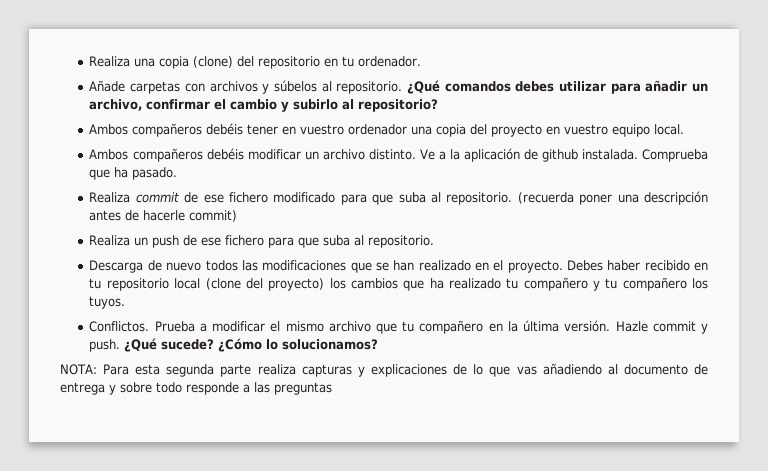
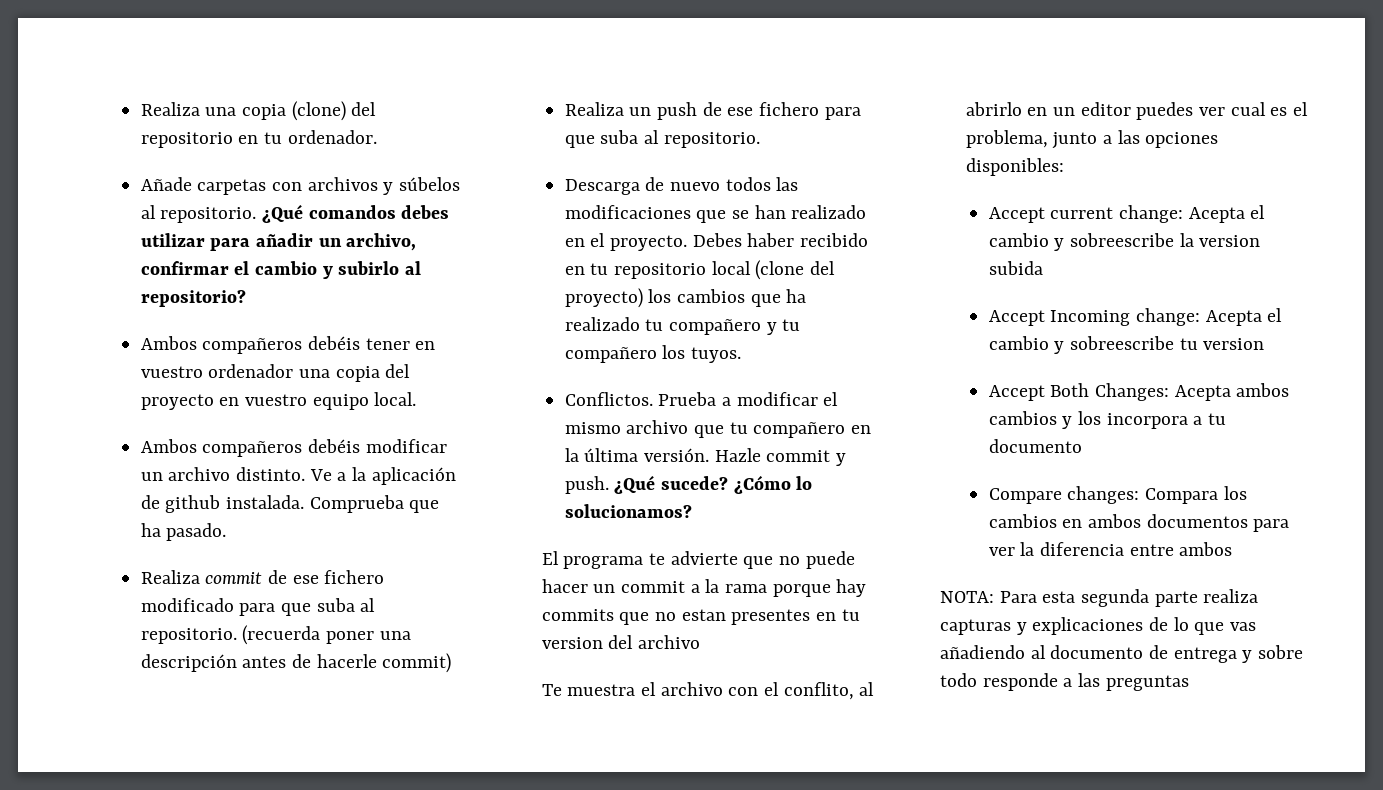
+ El programa te advierte que no puede hacer un commit a la rama porque hay commits que no estan presentes en tu version del archivo
+ Te muestra el archivo con el conflito, al abrirlo en un editor puedes ver cual es el problema, junto a las opciones disponibles:
+ Accept current change: Acepta el cambio y sobreescribe la version subida
+ Accept Incoming change: Acepta el cambio y sobreescribe tu version
+ Accept Both Changes: Acepta ambos cambios y los incorpora a tu documento
+ Compare changes: Compara los cambios en ambos documentos para ver la diferencia entre ambos

